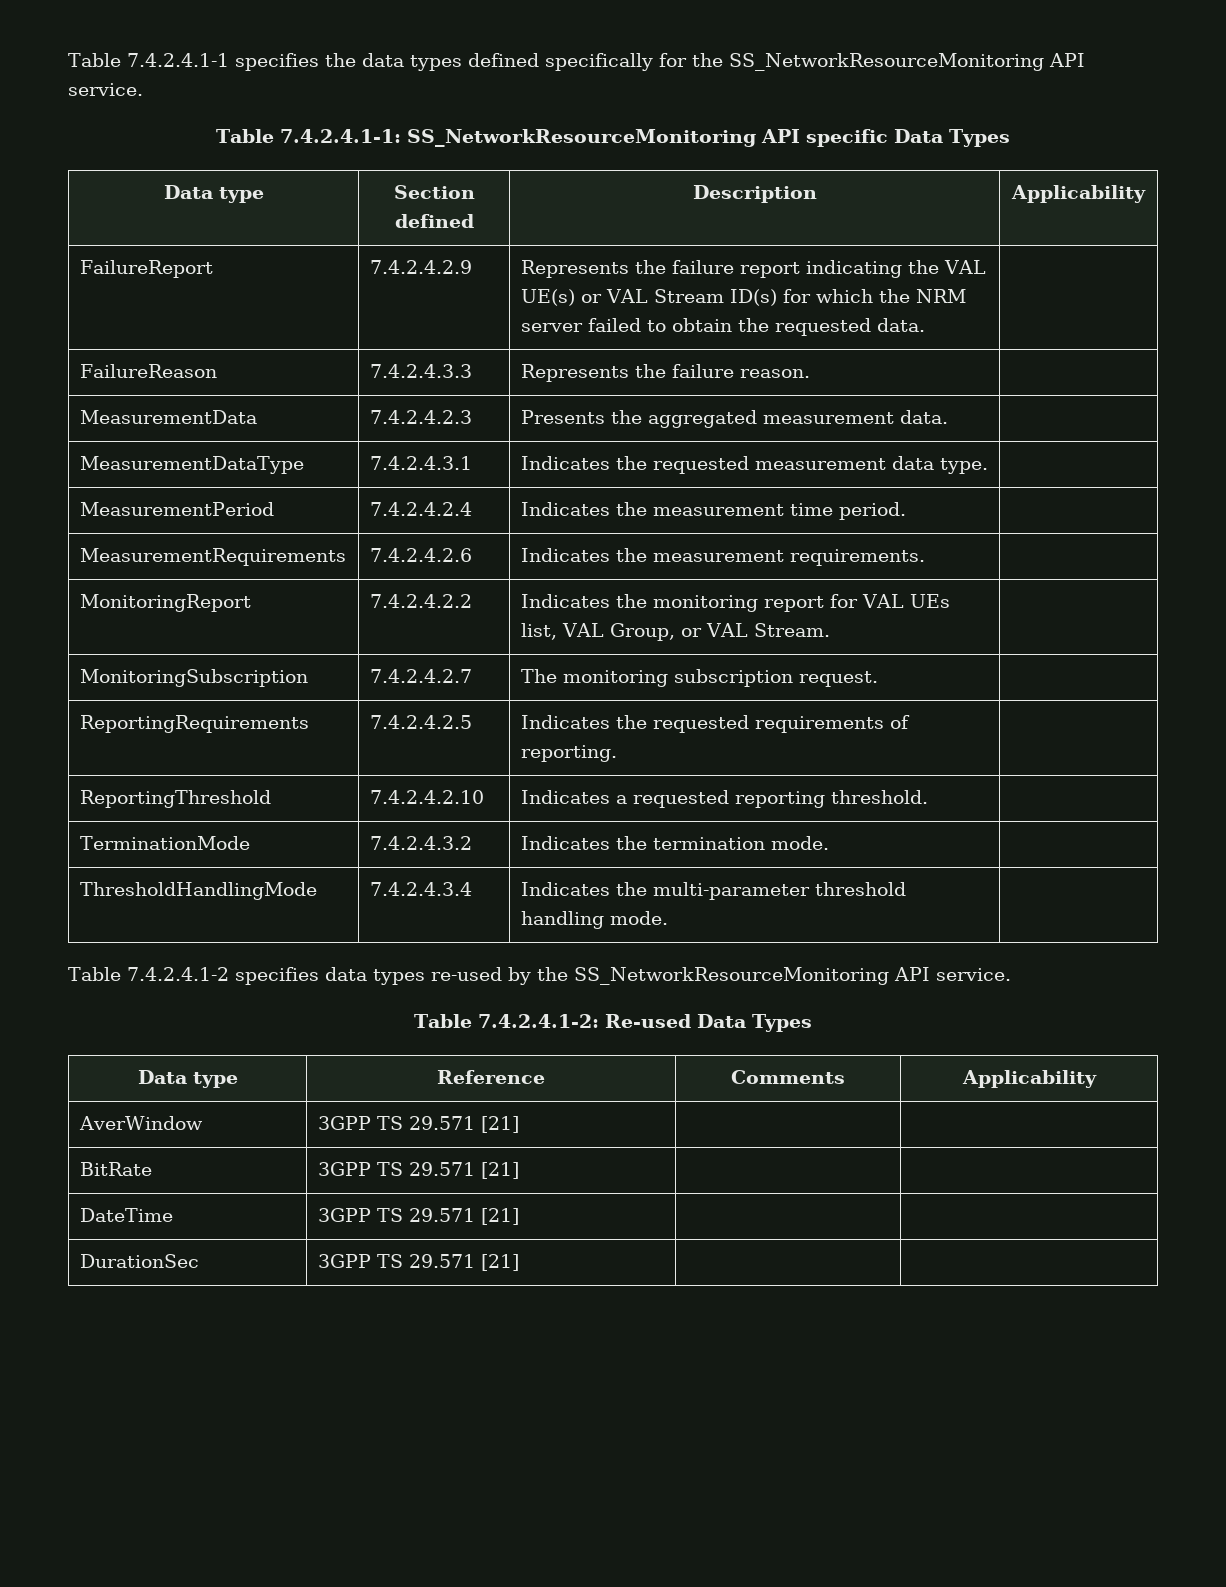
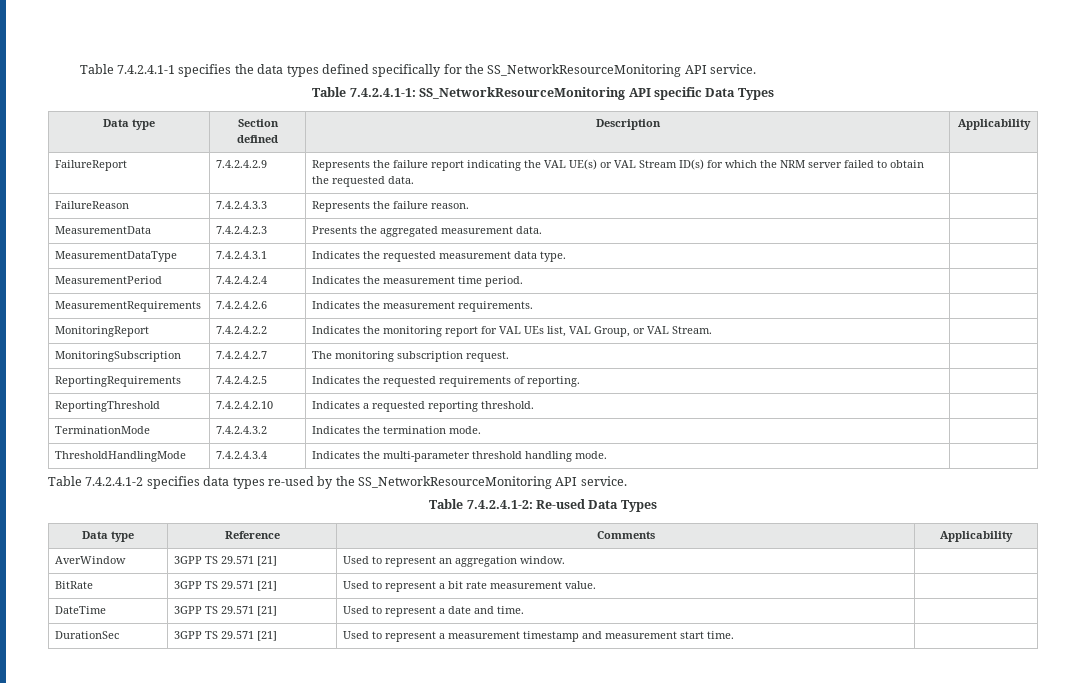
- AverWindow | 3GPP TS 29.571 [21] | |
+ AverWindow | 3GPP TS 29.571 [21] | Used to represent an aggregation window. |
- BitRate | 3GPP TS 29.571 [21] | |
+ BitRate | 3GPP TS 29.571 [21] | Used to represent a bit rate measurement value. |
- DateTime | 3GPP TS 29.571 [21] | |
+ DateTime | 3GPP TS 29.571 [21] | Used to represent a date and time. |
- DurationSec | 3GPP TS 29.571 [21] | |
+ DurationSec | 3GPP TS 29.571 [21] | Used to represent a measurement timestamp and measurement start time. |

